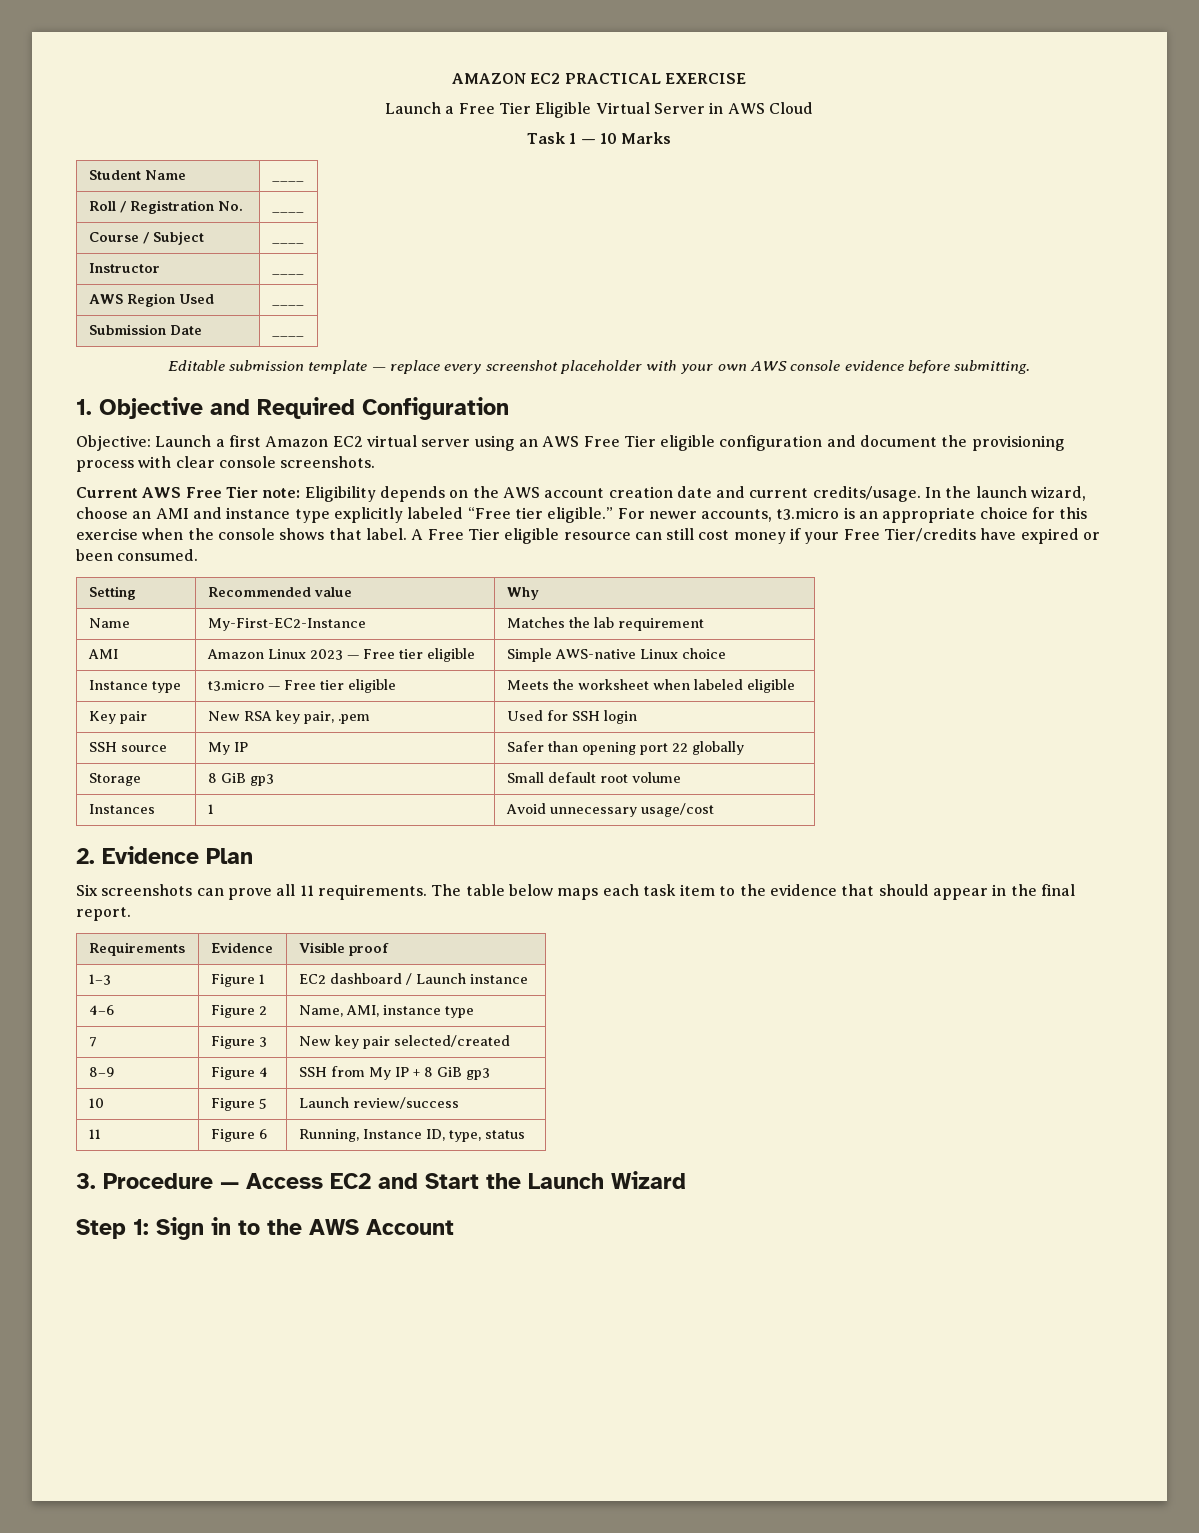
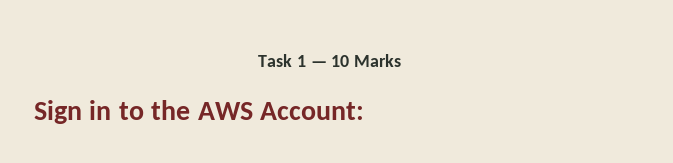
- AMAZON EC2 PRACTICAL EXERCISE
- Launch a Free Tier Eligible Virtual Server in AWS Cloud
- Student Name | ____
- Roll / Registration No. | ____
- Course / Subject | ____
- Instructor | ____
- AWS Region Used | ____
- Submission Date | ____
- Editable submission template — replace every screenshot placeholder with your own AWS console evidence before submitting.
- 1. Objective and Required Configuration
- Objective: Launch a first Amazon EC2 virtual server using an AWS Free Tier eligible configuration and document the provisioning process with clear console screenshots.
- Current AWS Free Tier note: Eligibility depends on the AWS account creation date and current credits/usage. In the launch wizard, choose an AMI and instance type explicitly labeled “Free tier eligible.” For newer accounts, t3.micro is an appropriate choice for this exercise when the console shows that label. A Free Tier eligible resource can still cost money if your Free Tier/credits have expired or been consumed.
- Setting | Recommended value | Why
- Name | My-First-EC2-Instance | Matches the lab requirement
- AMI | Amazon Linux 2023 — Free tier eligible | Simple AWS-native Linux choice
- Instance type | t3.micro — Free tier eligible | Meets the worksheet when labeled eligible
- Key pair | New RSA key pair, .pem | Used for SSH login
- SSH source | My IP | Safer than opening port 22 globally
- Storage | 8 GiB gp3 | Small default root volume
- Instances | 1 | Avoid unnecessary usage/cost
- 2. Evidence Plan
- Six screenshots can prove all 11 requirements. The table below maps each task item to the evidence that should appear in the final report.
- Requirements | Evidence | Visible proof
- 1–3 | Figure 1 | EC2 dashboard / Launch instance
- 4–6 | Figure 2 | Name, AMI, instance type
- 7 | Figure 3 | New key pair selected/created
- 8–9 | Figure 4 | SSH from My IP + 8 GiB gp3
- 10 | Figure 5 | Launch review/success
- 11 | Figure 6 | Running, Instance ID, type, status
- 3. Procedure — Access EC2 and Start the Launch Wizard
- Step 1: Sign in to the AWS Account
+ Sign in to the AWS Account:

